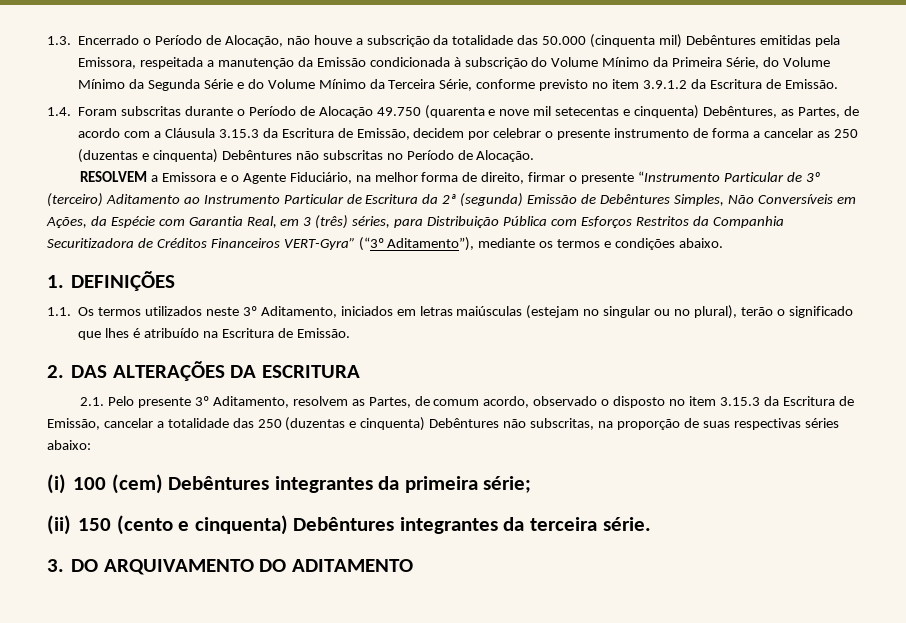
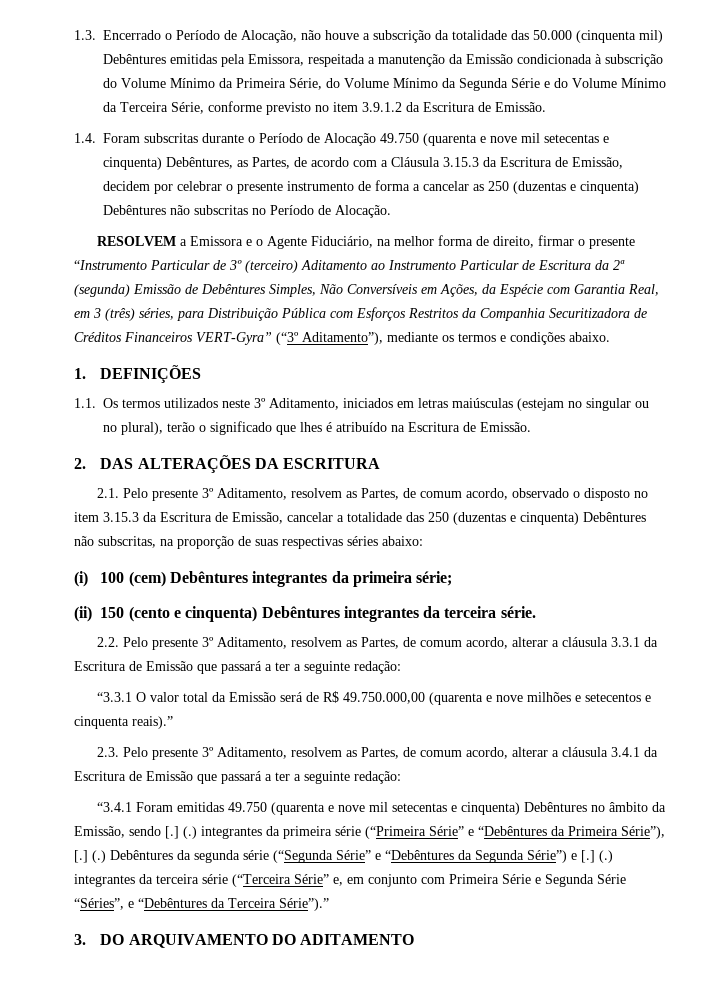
+ 2.2. Pelo presente 3º Aditamento, resolvem as Partes, de comum acordo, alterar a cláusula 3.3.1 da Escritura de Emissão que passará a ter a seguinte redação:
+ “3.3.1 O valor total da Emissão será de R$ 49.750.000,00 (quarenta e nove milhões e setecentos e cinquenta reais).”
+ 2.3. Pelo presente 3º Aditamento, resolvem as Partes, de comum acordo, alterar a cláusula 3.4.1 da Escritura de Emissão que passará a ter a seguinte redação:
+ “3.4.1 Foram emitidas 49.750 (quarenta e nove mil setecentas e cinquenta) Debêntures no âmbito da Emissão, sendo [.] (.) integrantes da primeira série (“Primeira Série” e “Debêntures da Primeira Série”), [.] (.) Debêntures da segunda série (“Segunda Série” e “Debêntures da Segunda Série”) e [.] (.) integrantes da terceira série (“Terceira Série” e, em conjunto com Primeira Série e Segunda Série “Séries”, e “Debêntures da Terceira Série”).”

